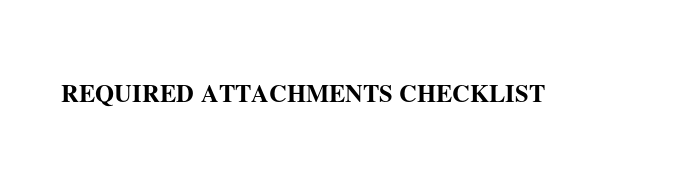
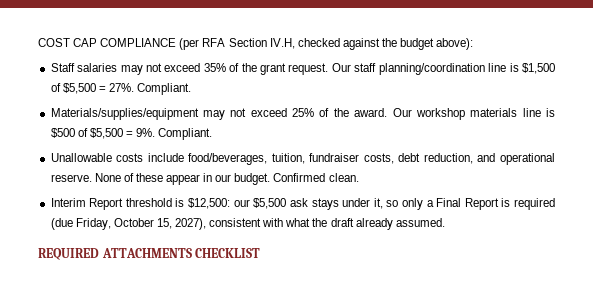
+ COST CAP COMPLIANCE (per RFA Section IV.H, checked against the budget above):
+ Staff salaries may not exceed 35% of the grant request. Our staff planning/coordination line is $1,500 of $5,500 = 27%. Compliant.
+ Materials/supplies/equipment may not exceed 25% of the award. Our workshop materials line is $500 of $5,500 = 9%. Compliant.
+ Unallowable costs include food/beverages, tuition, fundraiser costs, debt reduction, and operational reserve. None of these appear in our budget. Confirmed clean.
+ Interim Report threshold is $12,500: our $5,500 ask stays under it, so only a Final Report is required (due Friday, October 15, 2027), consistent with what the draft already assumed.

